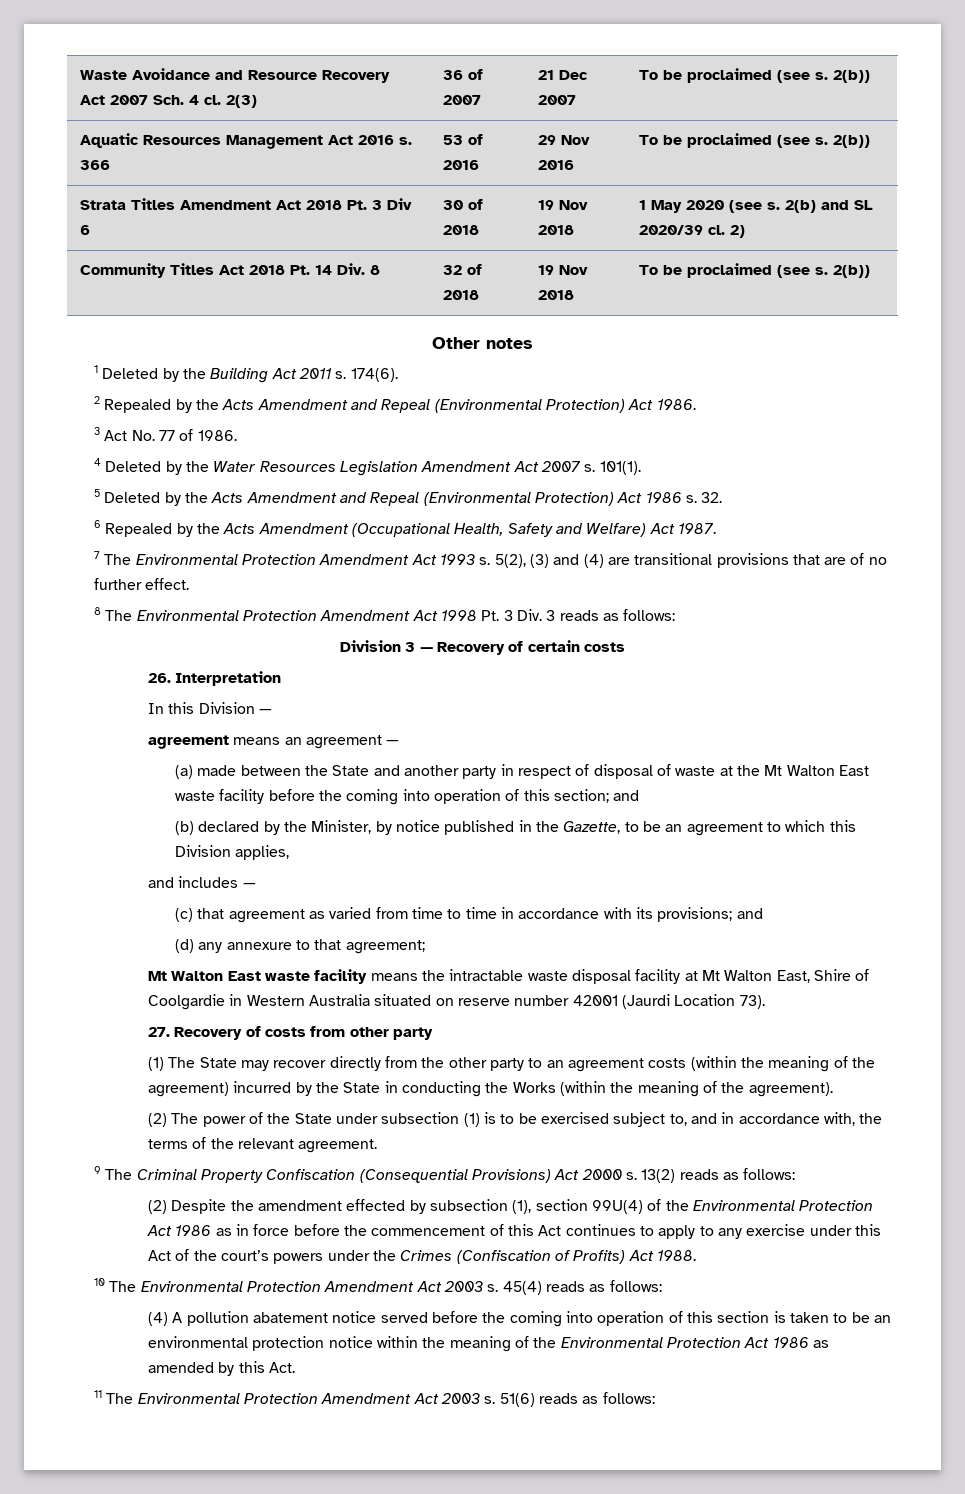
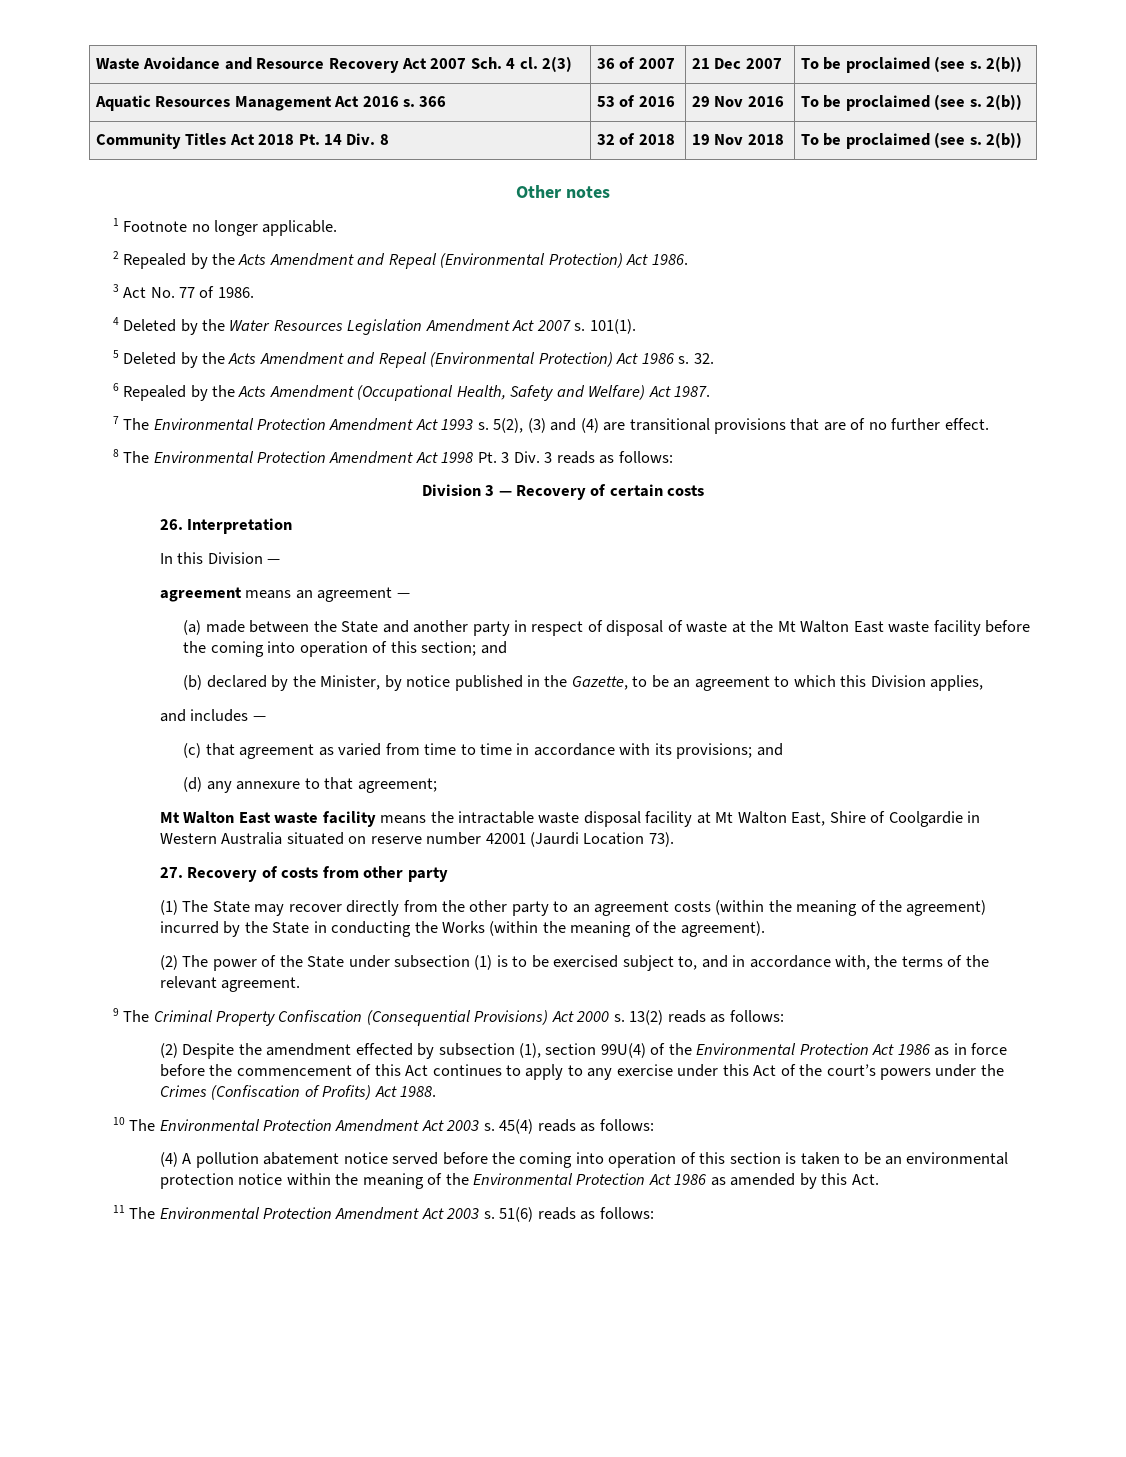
- Strata Titles Amendment Act 2018 Pt. 3 Div 6 | 30 of 2018 | 19 Nov 2018 | 1 May 2020 (see s. 2(b) and SL 2020/39 cl. 2)
- 1 Deleted by the Building Act 2011 s. 174(6).
+ 1 Footnote no longer applicable.

